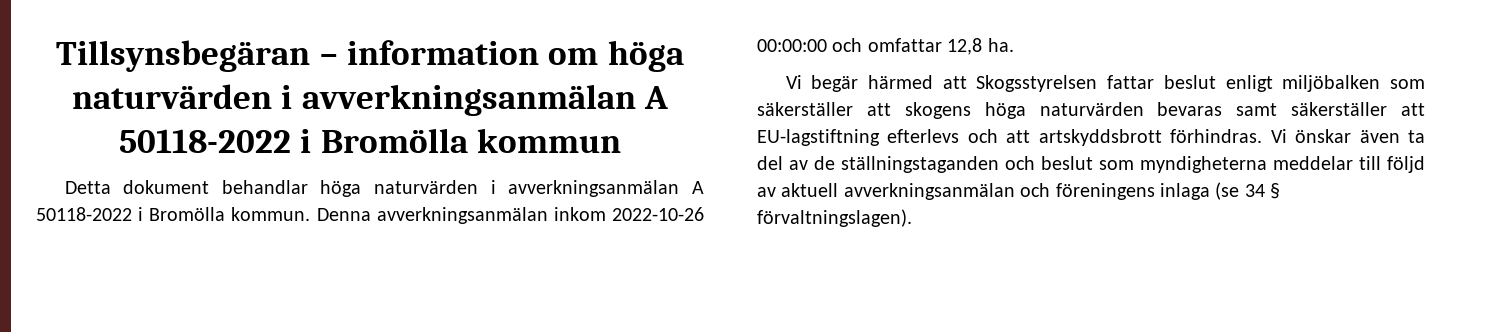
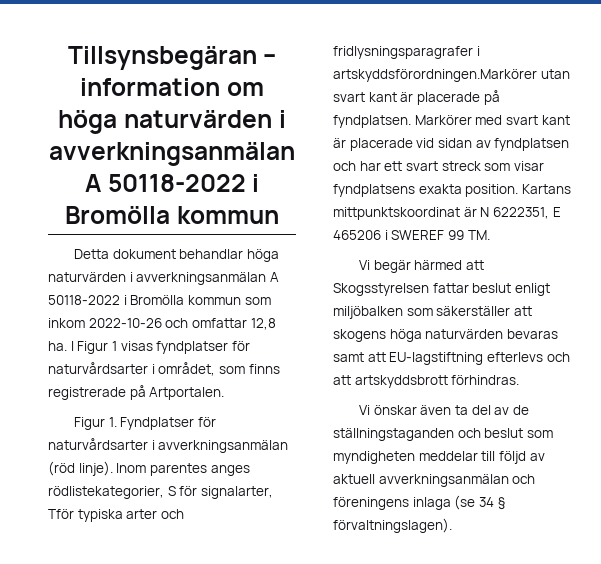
- Detta dokument behandlar höga naturvärden i avverkningsanmälan A 50118-2022 i Bromölla kommun. Denna avverkningsanmälan inkom 2022-10-26 00:00:00 och omfattar 12,8 ha.
+ Detta dokument behandlar höga naturvärden i avverkningsanmälan A 50118-2022 i Bromölla kommun som inkom 2022-10-26 och omfattar 12,8 ha. I Figur 1 visas fyndplatser för naturvårdsarter i området, som finns registrerade på Artportalen.
+ Figur 1. Fyndplatser för naturvårdsarter i avverkningsanmälan (röd linje). Inom parentes anges rödlistekategorier, S för signalarter, Tför typiska arter och fridlysningsparagrafer i artskyddsförordningen.Markörer utan svart kant är placerade på fyndplatsen. Markörer med svart kant är placerade vid sidan av fyndplatsen och har ett svart streck som visar fyndplatsens exakta position. Kartans mittpunktskoordinat är N 6222351, E 465206 i SWEREF 99 TM.
- Vi begär härmed att Skogsstyrelsen fattar beslut enligt miljöbalken som säkerställer att skogens höga naturvärden bevaras samt säkerställer att EU-lagstiftning efterlevs och att artskyddsbrott förhindras. Vi önskar även ta del av de ställningstaganden och beslut som myndigheterna meddelar till följd av aktuell avverkningsanmälan och föreningens inlaga (se 34 § förvaltningslagen).
+ Vi begär härmed att Skogsstyrelsen fattar beslut enligt miljöbalken som säkerställer att skogens höga naturvärden bevaras samt att EU-lagstiftning efterlevs och att artskyddsbrott förhindras.
+ Vi önskar även ta del av de ställningstaganden och beslut som myndigheten meddelar till följd av aktuell avverkningsanmälan och föreningens inlaga (se 34 § förvaltningslagen).

